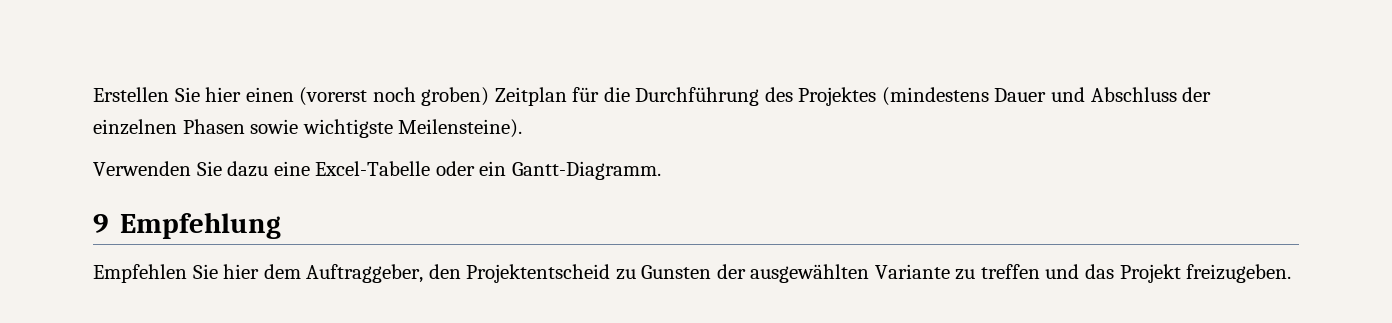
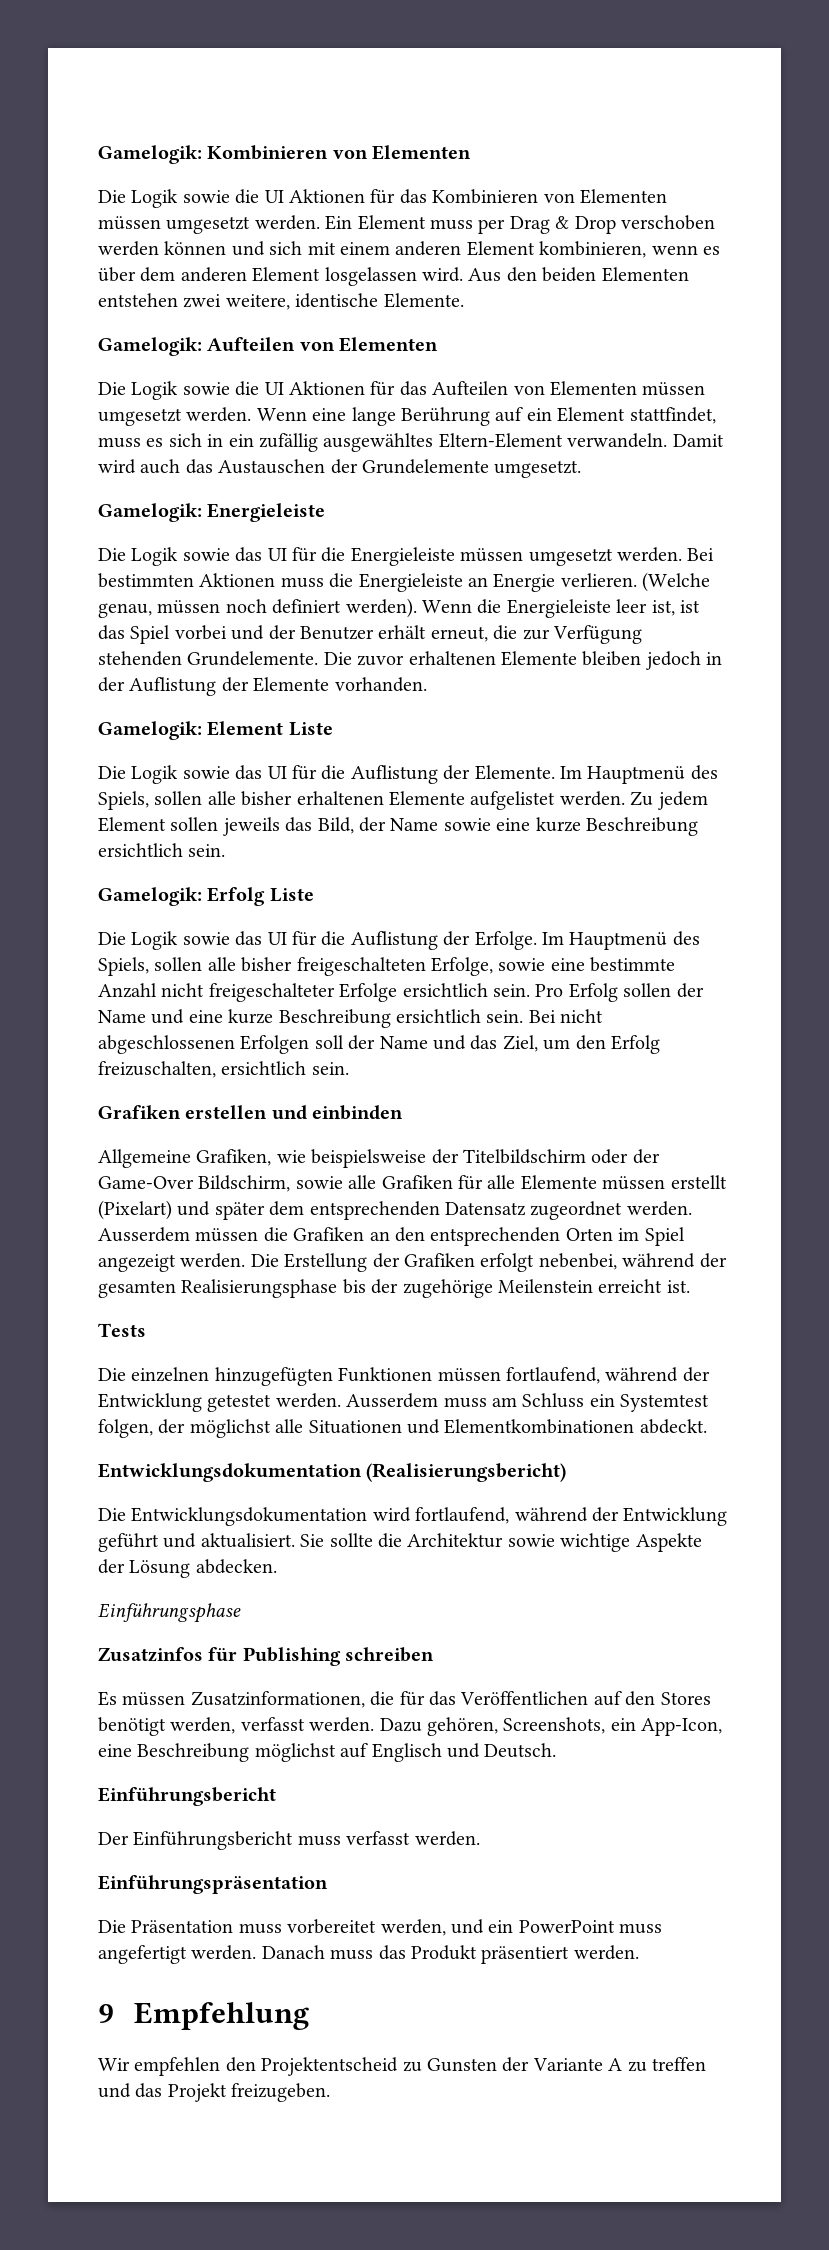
- Erstellen Sie hier einen (vorerst noch groben) Zeitplan für die Durchführung des Projektes (mindestens Dauer und Abschluss der einzelnen Phasen sowie wichtigste Meilensteine).
- Verwenden Sie dazu eine Excel-Tabelle oder ein Gantt-Diagramm.
+ Gamelogik: Kombinieren von Elementen
+ Die Logik sowie die UI Aktionen für das Kombinieren von Elementen müssen umgesetzt werden. Ein Element muss per Drag & Drop verschoben werden können und sich mit einem anderen Element kombinieren, wenn es über dem anderen Element losgelassen wird. Aus den beiden Elementen entstehen zwei weitere, identische Elemente.
+ Gamelogik: Aufteilen von Elementen
+ Die Logik sowie die UI Aktionen für das Aufteilen von Elementen müssen umgesetzt werden. Wenn eine lange Berührung auf ein Element stattfindet, muss es sich in ein zufällig ausgewähltes Eltern-Element verwandeln. Damit wird auch das Austauschen der Grundelemente umgesetzt.
+ Gamelogik: Energieleiste
+ Die Logik sowie das UI für die Energieleiste müssen umgesetzt werden. Bei bestimmten Aktionen muss die Energieleiste an Energie verlieren. (Welche genau, müssen noch definiert werden). Wenn die Energieleiste leer ist, ist das Spiel vorbei und der Benutzer erhält erneut, die zur Verfügung stehenden Grundelemente. Die zuvor erhaltenen Elemente bleiben jedoch in der Auflistung der Elemente vorhanden.
+ Gamelogik: Element Liste
+ Die Logik sowie das UI für die Auflistung der Elemente. Im Hauptmenü des Spiels, sollen alle bisher erhaltenen Elemente aufgelistet werden. Zu jedem Element sollen jeweils das Bild, der Name sowie eine kurze Beschreibung ersichtlich sein.
+ Gamelogik: Erfolg Liste
+ Die Logik sowie das UI für die Auflistung der Erfolge. Im Hauptmenü des Spiels, sollen alle bisher freigeschalteten Erfolge, sowie eine bestimmte Anzahl nicht freigeschalteter Erfolge ersichtlich sein. Pro Erfolg sollen der Name und eine kurze Beschreibung ersichtlich sein. Bei nicht abgeschlossenen Erfolgen soll der Name und das Ziel, um den Erfolg freizuschalten, ersichtlich sein.
+ Grafiken erstellen und einbinden
+ Allgemeine Grafiken, wie beispielsweise der Titelbildschirm oder der Game-Over Bildschirm, sowie alle Grafiken für alle Elemente müssen erstellt (Pixelart) und später dem entsprechenden Datensatz zugeordnet werden. Ausserdem müssen die Grafiken an den entsprechenden Orten im Spiel angezeigt werden. Die Erstellung der Grafiken erfolgt nebenbei, während der gesamten Realisierungsphase bis der zugehörige Meilenstein erreicht ist.
+ Tests
+ Die einzelnen hinzugefügten Funktionen müssen fortlaufend, während der Entwicklung getestet werden. Ausserdem muss am Schluss ein Systemtest folgen, der möglichst alle Situationen und Elementkombinationen abdeckt.
+ Entwicklungsdokumentation (Realisierungsbericht)
+ Die Entwicklungsdokumentation wird fortlaufend, während der Entwicklung geführt und aktualisiert. Sie sollte die Architektur sowie wichtige Aspekte der Lösung abdecken.
+ Einführungsphase
+ Zusatzinfos für Publishing schreiben
+ Es müssen Zusatzinformationen, die für das Veröffentlichen auf den Stores benötigt werden, verfasst werden. Dazu gehören, Screenshots, ein App-Icon, eine Beschreibung möglichst auf Englisch und Deutsch.
+ Einführungsbericht
+ Der Einführungsbericht muss verfasst werden.
+ Einführungspräsentation
+ Die Präsentation muss vorbereitet werden, und ein PowerPoint muss angefertigt werden. Danach muss das Produkt präsentiert werden.
  9 Empfehlung
- Empfehlen Sie hier dem Auftraggeber, den Projektentscheid zu Gunsten der ausgewählten Variante zu treffen und das Projekt freizugeben.
+ Wir empfehlen den Projektentscheid zu Gunsten der Variante A zu treffen und das Projekt freizugeben.

